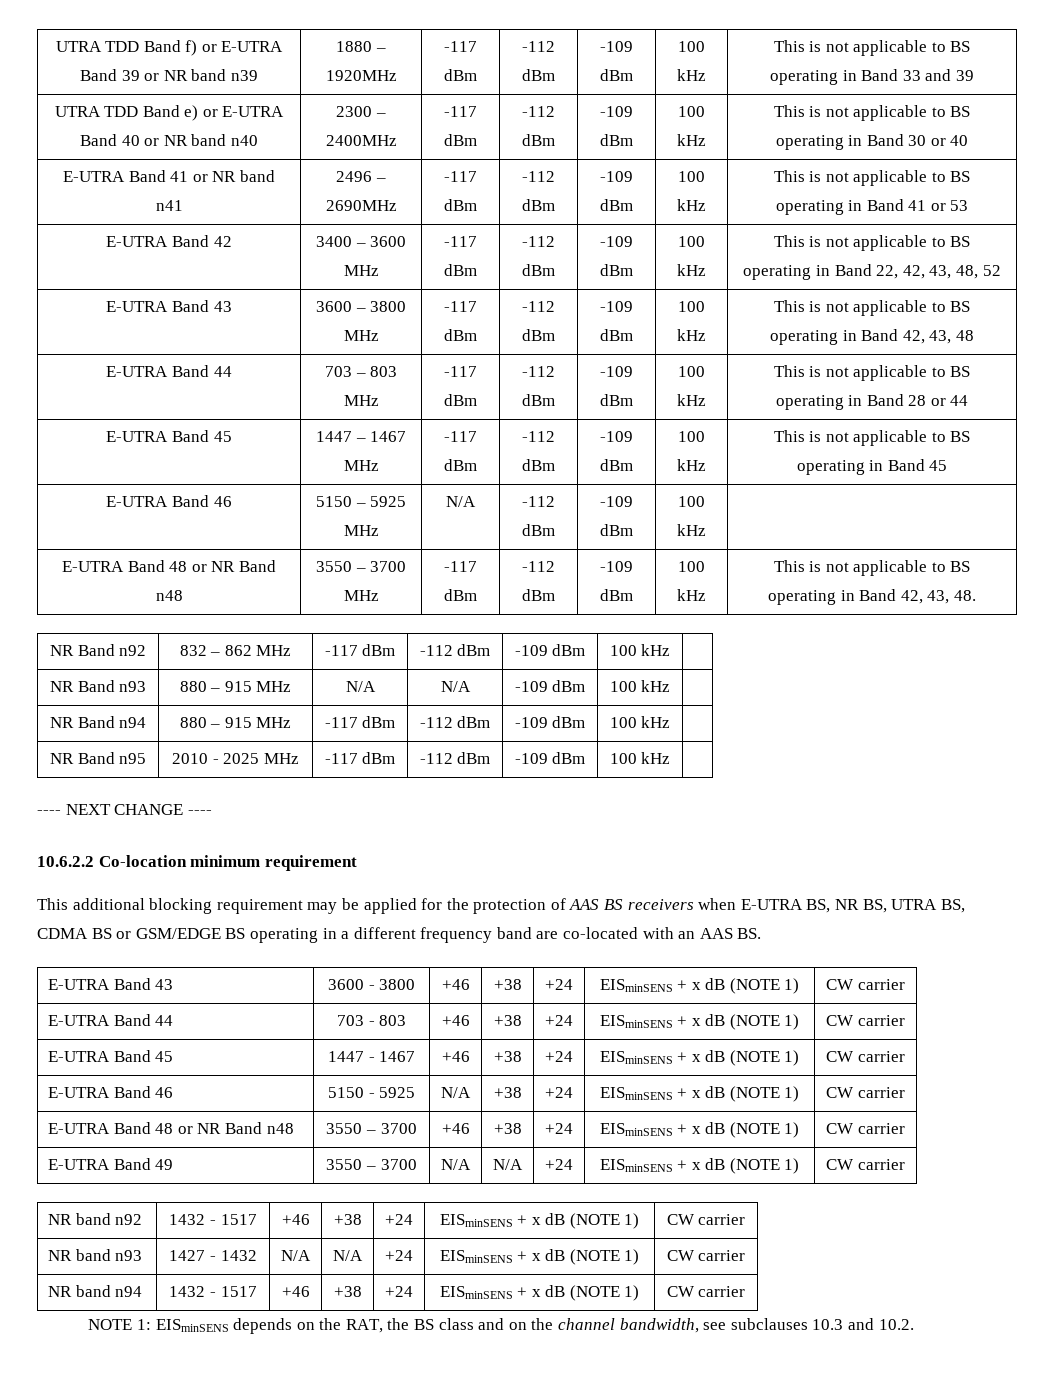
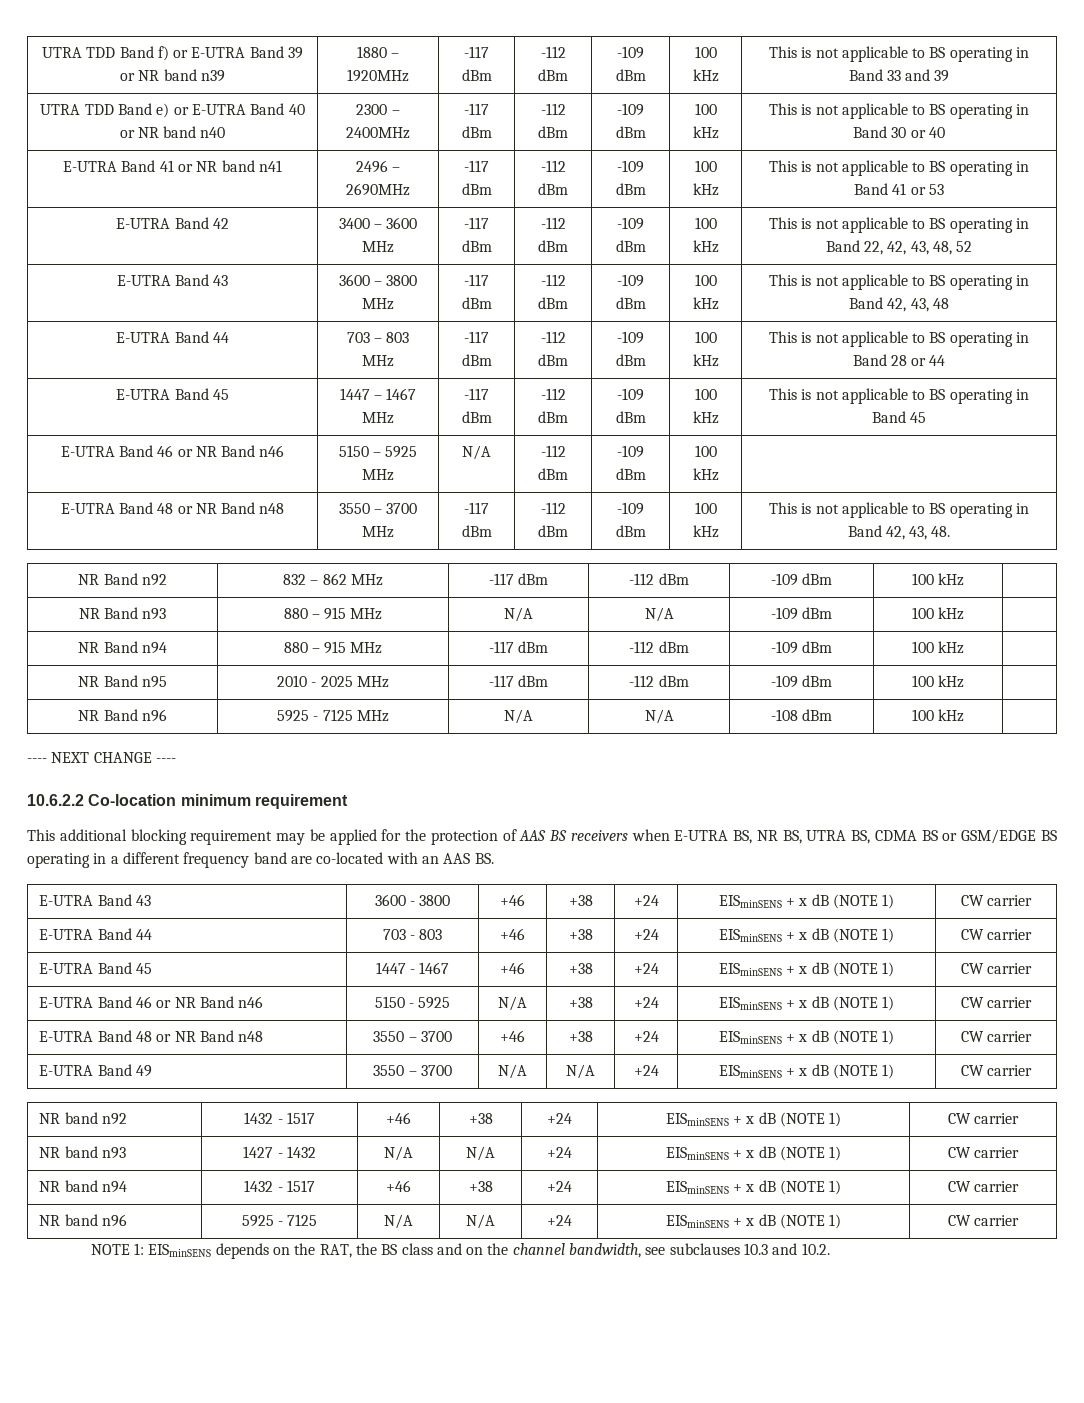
- E-UTRA Band 46 | 5150 – 5925 MHz | N/A | -112 dBm | -109 dBm | 100 kHz |
+ E-UTRA Band 46 or NR Band n46 | 5150 – 5925 MHz | N/A | -112 dBm | -109 dBm | 100 kHz |
+ NR Band n96 | 5925 - 7125 MHz | N/A | N/A | -108 dBm | 100 kHz |
- E-UTRA Band 46 | 5150 - 5925 | N/A | +38 | +24 | EISminSENS + x dB (NOTE 1) | CW carrier
+ E-UTRA Band 46 or NR Band n46 | 5150 - 5925 | N/A | +38 | +24 | EISminSENS + x dB (NOTE 1) | CW carrier
+ NR band n96 | 5925 - 7125 | N/A | N/A | +24 | EISminSENS + x dB (NOTE 1) | CW carrier

